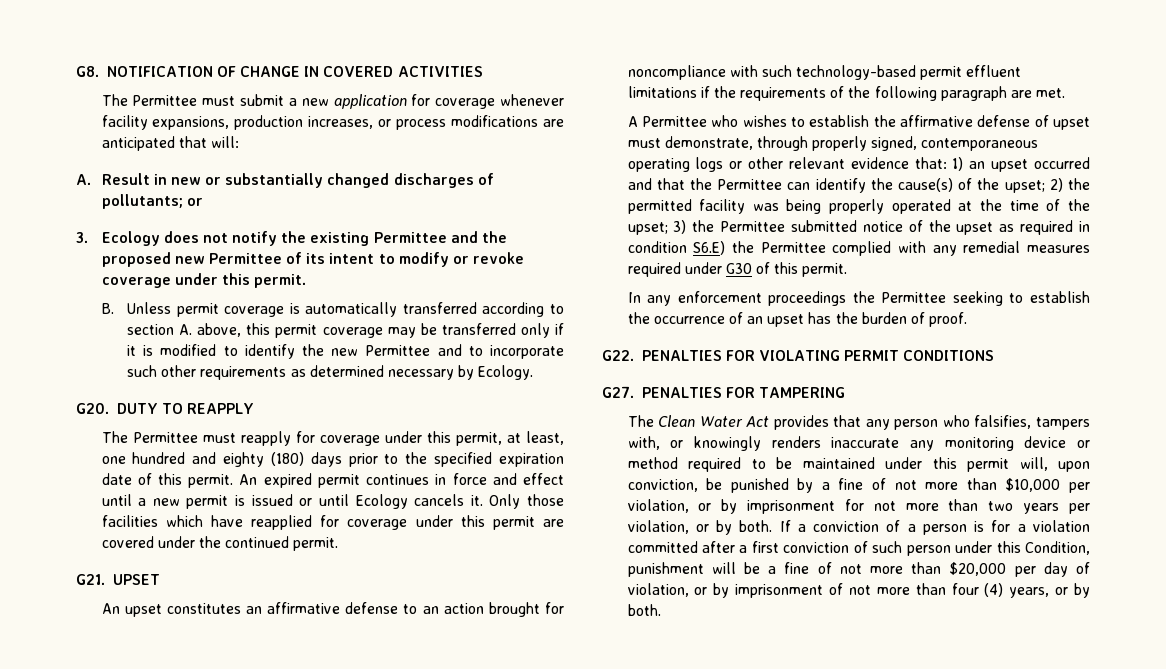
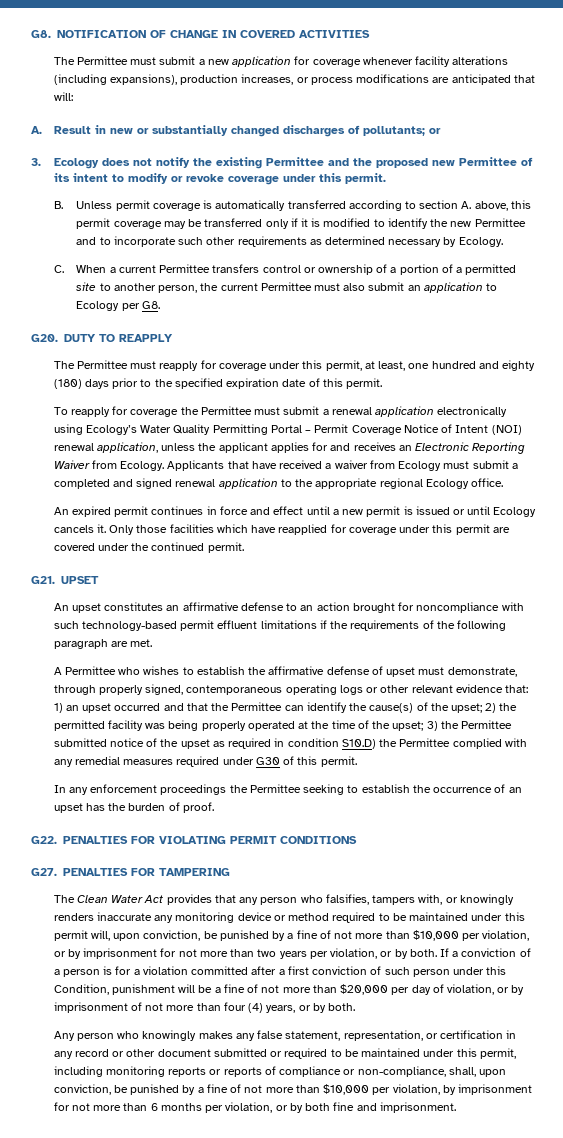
- The Permittee must submit a new application for coverage whenever facility expansions, production increases, or process modifications are anticipated that will:
+ The Permittee must submit a new application for coverage whenever facility alterations (including expansions), production increases, or process modifications are anticipated that will:
+ C. When a current Permittee transfers control or ownership of a portion of a permitted site to another person, the current Permittee must also submit an application to Ecology per G8.
- The Permittee must reapply for coverage under this permit, at least, one hundred and eighty (180) days prior to the specified expiration date of this permit. An expired permit continues in force and effect until a new permit is issued or until Ecology cancels it.
+ The Permittee must reapply for coverage under this permit, at least, one hundred and eighty (180) days prior to the specified expiration date of this permit.
+ To reapply for coverage the Permittee must submit a renewal application electronically using Ecology’s Water Quality Permitting Portal – Permit Coverage Notice of Intent (NOI) renewal application, unless the applicant applies for and receives an Electronic Reporting Waiver from Ecology. Applicants that have received a waiver from Ecology must submit a completed and signed renewal application to the appropriate regional Ecology office.
+ An expired permit continues in force and effect until a new permit is issued or until Ecology cancels it.
- 3) the Permittee submitted notice of the upset as required in condition S6.E) the Permittee complied with any remedial measures required under G30 of this permit.
+ 3) the Permittee submitted notice of the upset as required in condition S10.D) the Permittee complied with any remedial measures required under G30 of this permit.
+ Any person who knowingly makes any false statement, representation, or certification in any record or other document submitted or required to be maintained under this permit, including monitoring reports or reports of compliance or non-compliance, shall, upon conviction, be punished by a fine of not more than $10,000 per violation, by imprisonment for not more than 6 months per violation, or by both fine and imprisonment.

